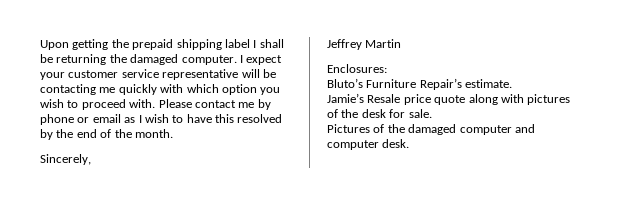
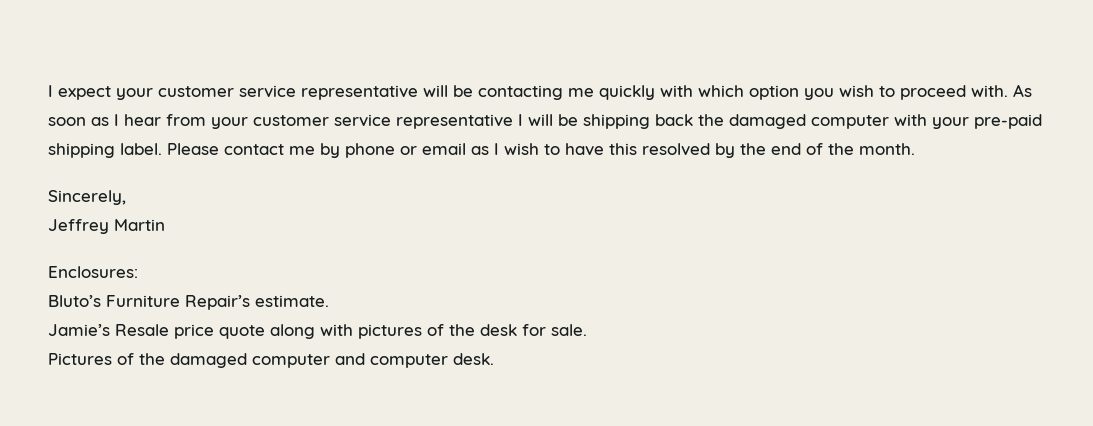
- Upon getting the prepaid shipping label I shall be returning the damaged computer.
+ As soon as I hear from your customer service representative I will be shipping back the damaged computer with your pre-paid shipping label.

